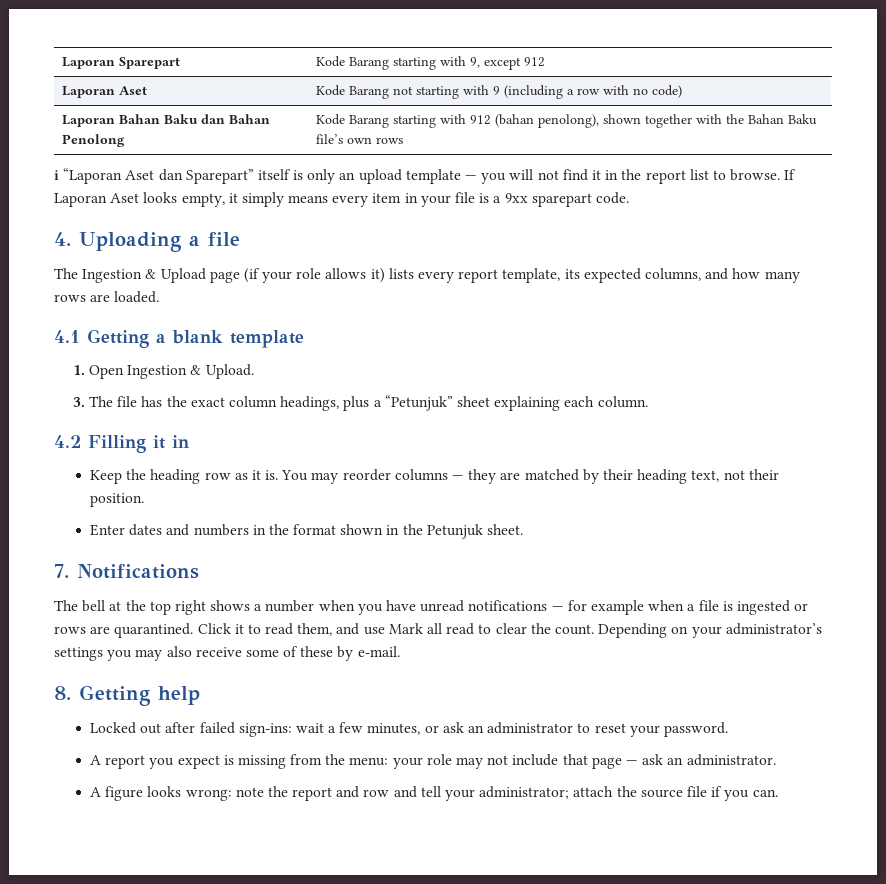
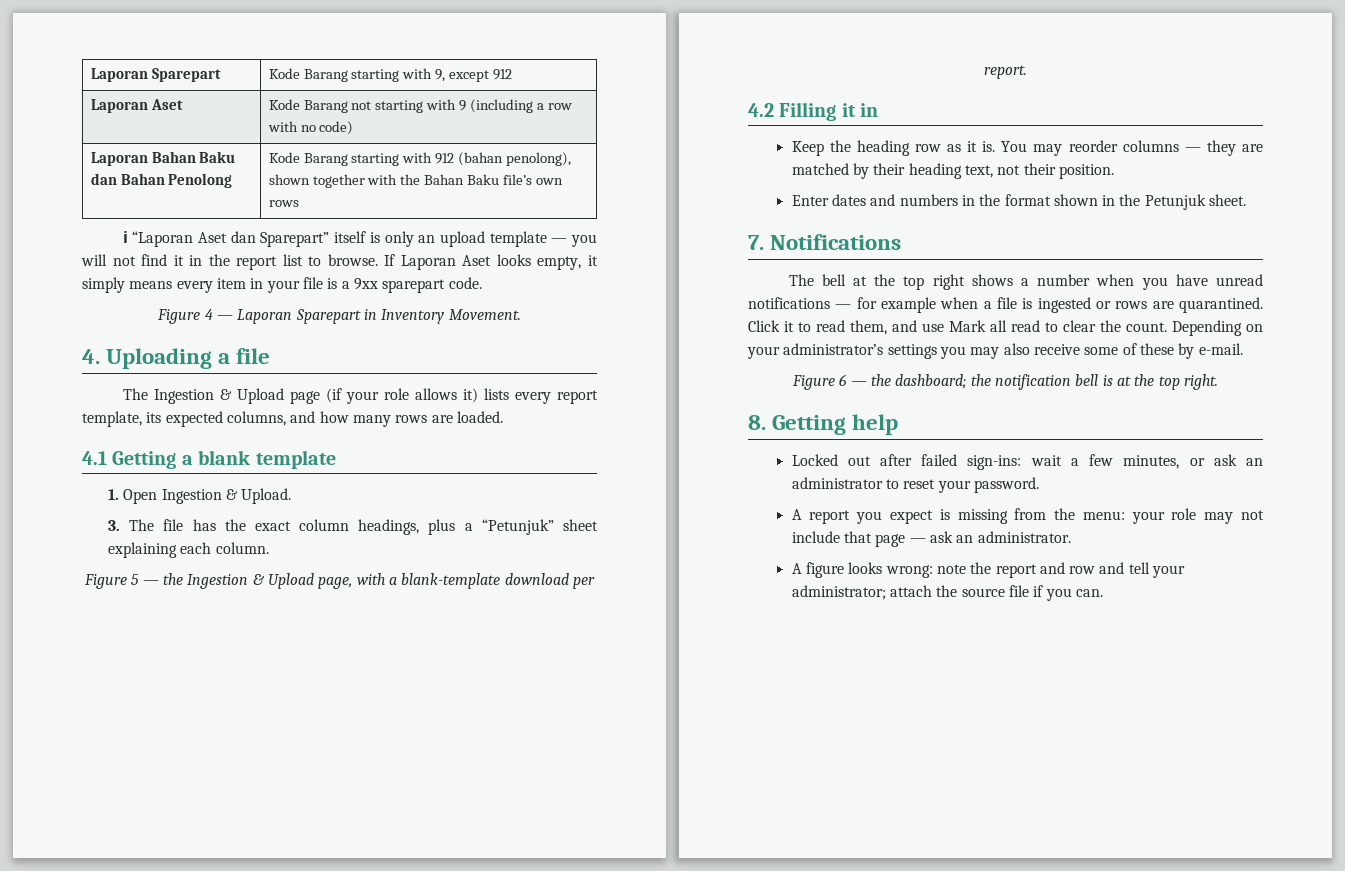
+ Figure 4 — Laporan Sparepart in Inventory Movement.
+ Figure 5 — the Ingestion & Upload page, with a blank-template download per report.
+ Figure 6 — the dashboard; the notification bell is at the top right.

